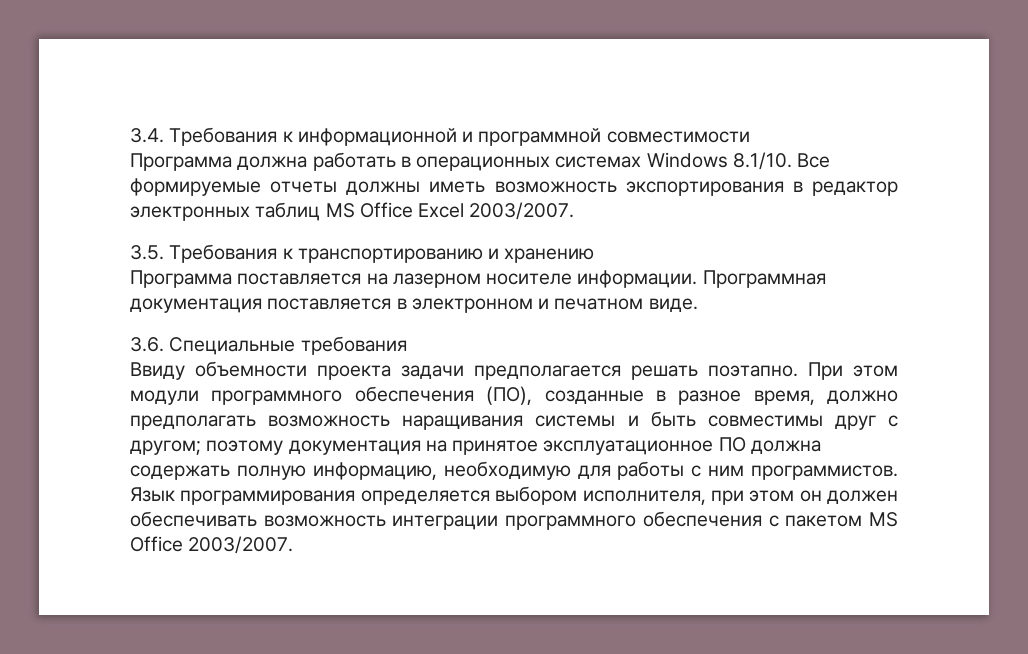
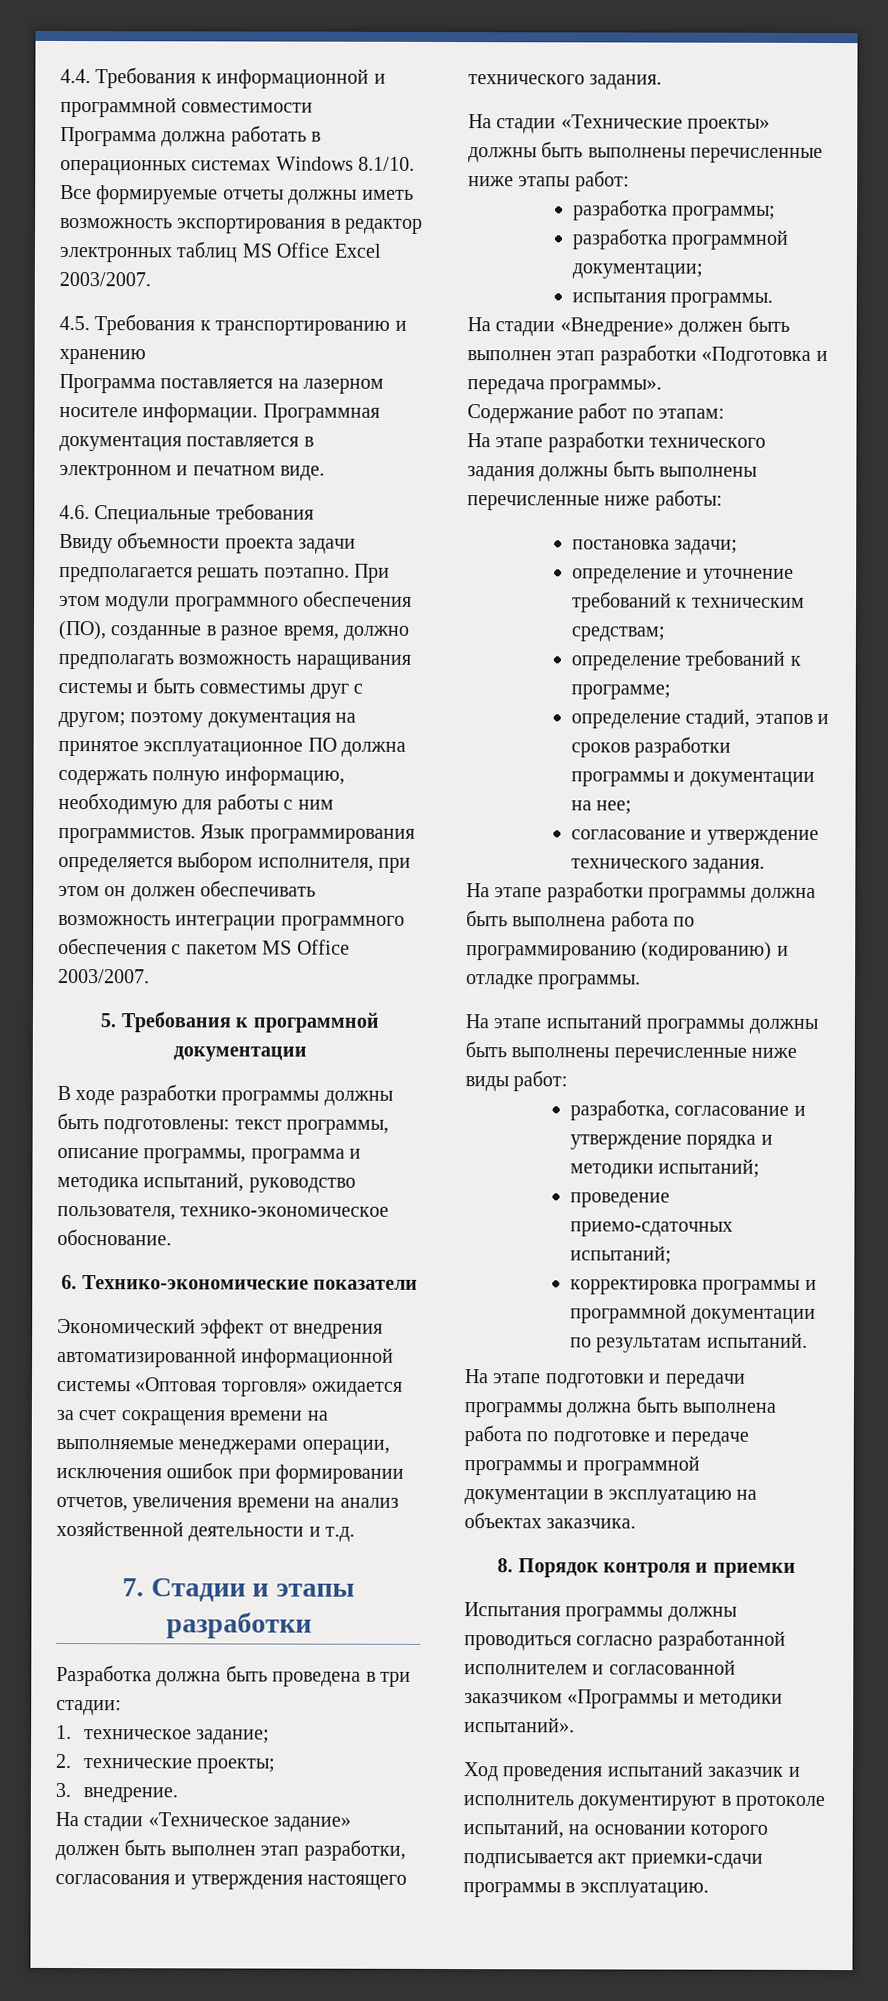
- 3.4. Требования к информационной и программной совместимости
+ 4.4. Требования к информационной и программной совместимости
- 3.5. Требования к транспортированию и хранению
+ 4.5. Требования к транспортированию и хранению
- 3.6. Специальные требования
+ 4.6. Специальные требования
+ 5. Требования к программной документации
+ В ходе разработки программы должны быть подготовлены: текст программы, описание программы, программа и методика испытаний, руководство пользователя, технико-экономическое обоснование.
+ 6. Технико-экономические показатели
+ Экономический эффект от внедрения автоматизированной информационной системы «Оптовая торговля» ожидается за счет сокращения времени на выполняемые менеджерами операции, исключения ошибок при формировании отчетов, увеличения времени на анализ хозяйственной деятельности и т.д.
+ 7. Стадии и этапы разработки
+ Разработка должна быть проведена в три стадии:
+ 1. техническое задание;
+ 2. технические проекты;
+ 3. внедрение.
+ На стадии «Техническое задание» должен быть выполнен этап разработки, согласования и утверждения настоящего технического задания.
+ На стадии «Технические проекты» должны быть выполнены перечисленные ниже этапы работ:
+ разработка программы;
+ разработка программной документации;
+ испытания программы.
+ На стадии «Внедрение» должен быть выполнен этап разработки «Подготовка и передача программы».
+ Содержание работ по этапам:
+ На этапе разработки технического задания должны быть выполнены перечисленные ниже работы:
+ постановка задачи;
+ определение и уточнение требований к техническим средствам;
+ определение требований к программе;
+ определение стадий, этапов и сроков разработки программы и документации на нее;
+ согласование и утверждение технического задания.
+ На этапе разработки программы должна быть выполнена работа по программированию (кодированию) и отладке программы.
+ На этапе испытаний программы должны быть выполнены перечисленные ниже виды работ:
+ разработка, согласование и утверждение порядка и методики испытаний;
+ проведение приемо-сдаточных испытаний;
+ корректировка программы и программной документации по результатам испытаний.
+ На этапе подготовки и передачи программы должна быть выполнена работа по подготовке и передаче программы и программной документации в эксплуатацию на объектах заказчика.
+ 8. Порядок контроля и приемки
+ Испытания программы должны проводиться согласно разработанной исполнителем и согласованной заказчиком «Программы и методики испытаний».
+ Ход проведения испытаний заказчик и исполнитель документируют в протоколе испытаний, на основании которого подписывается акт приемки-сдачи программы в эксплуатацию.

